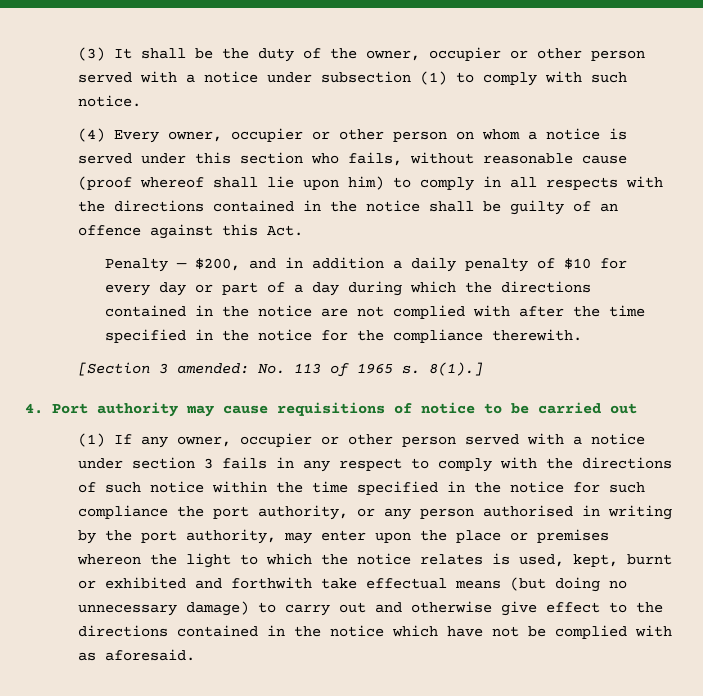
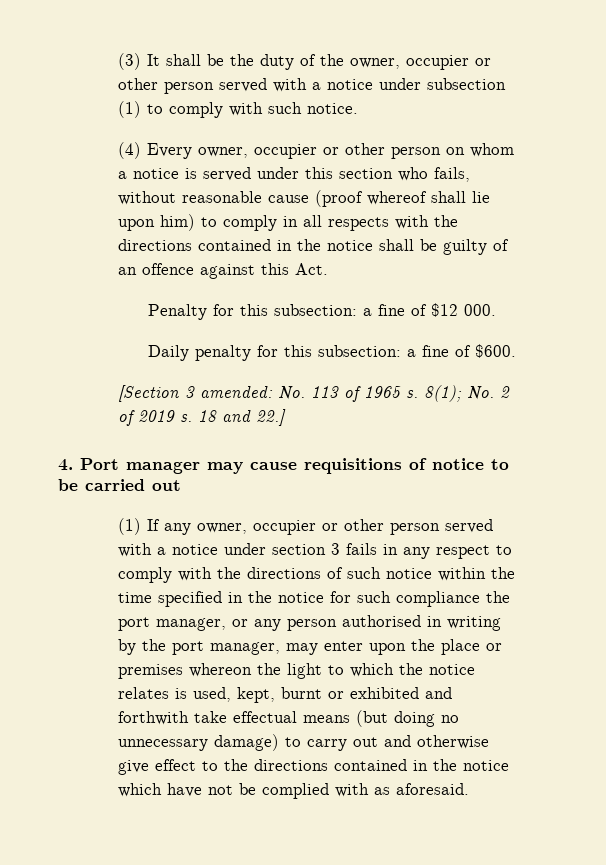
- Penalty — $200, and in addition a daily penalty of $10 for every day or part of a day during which the directions contained in the notice are not complied with after the time specified in the notice for the compliance therewith.
+ Penalty for this subsection: a fine of $12 000.
+ Daily penalty for this subsection: a fine of $600.
- 8(1).]
+ 8(1); No. 2 of 2019 s. 18 and 22.]
- 4. Port authority may cause requisitions of notice to be carried out
+ 4. Port manager may cause requisitions of notice to be carried out
- (1) If any owner, occupier or other person served with a notice under section 3 fails in any respect to comply with the directions of such notice within the time specified in the notice for such compliance the port authority, or any person authorised in writing by the port authority, may enter upon the place or premises whereon the light to which the notice relates is used, kept, burnt or exhibited and forthwith take effectual means (but doing no unnecessary damage) to carry out and otherwise give effect to the directions contained in the notice which have not be complied with as aforesaid.
+ (1) If any owner, occupier or other person served with a notice under section 3 fails in any respect to comply with the directions of such notice within the time specified in the notice for such compliance the port manager, or any person authorised in writing by the port manager, may enter upon the place or premises whereon the light to which the notice relates is used, kept, burnt or exhibited and forthwith take effectual means (but doing no unnecessary damage) to carry out and otherwise give effect to the directions contained in the notice which have not be complied with as aforesaid.

